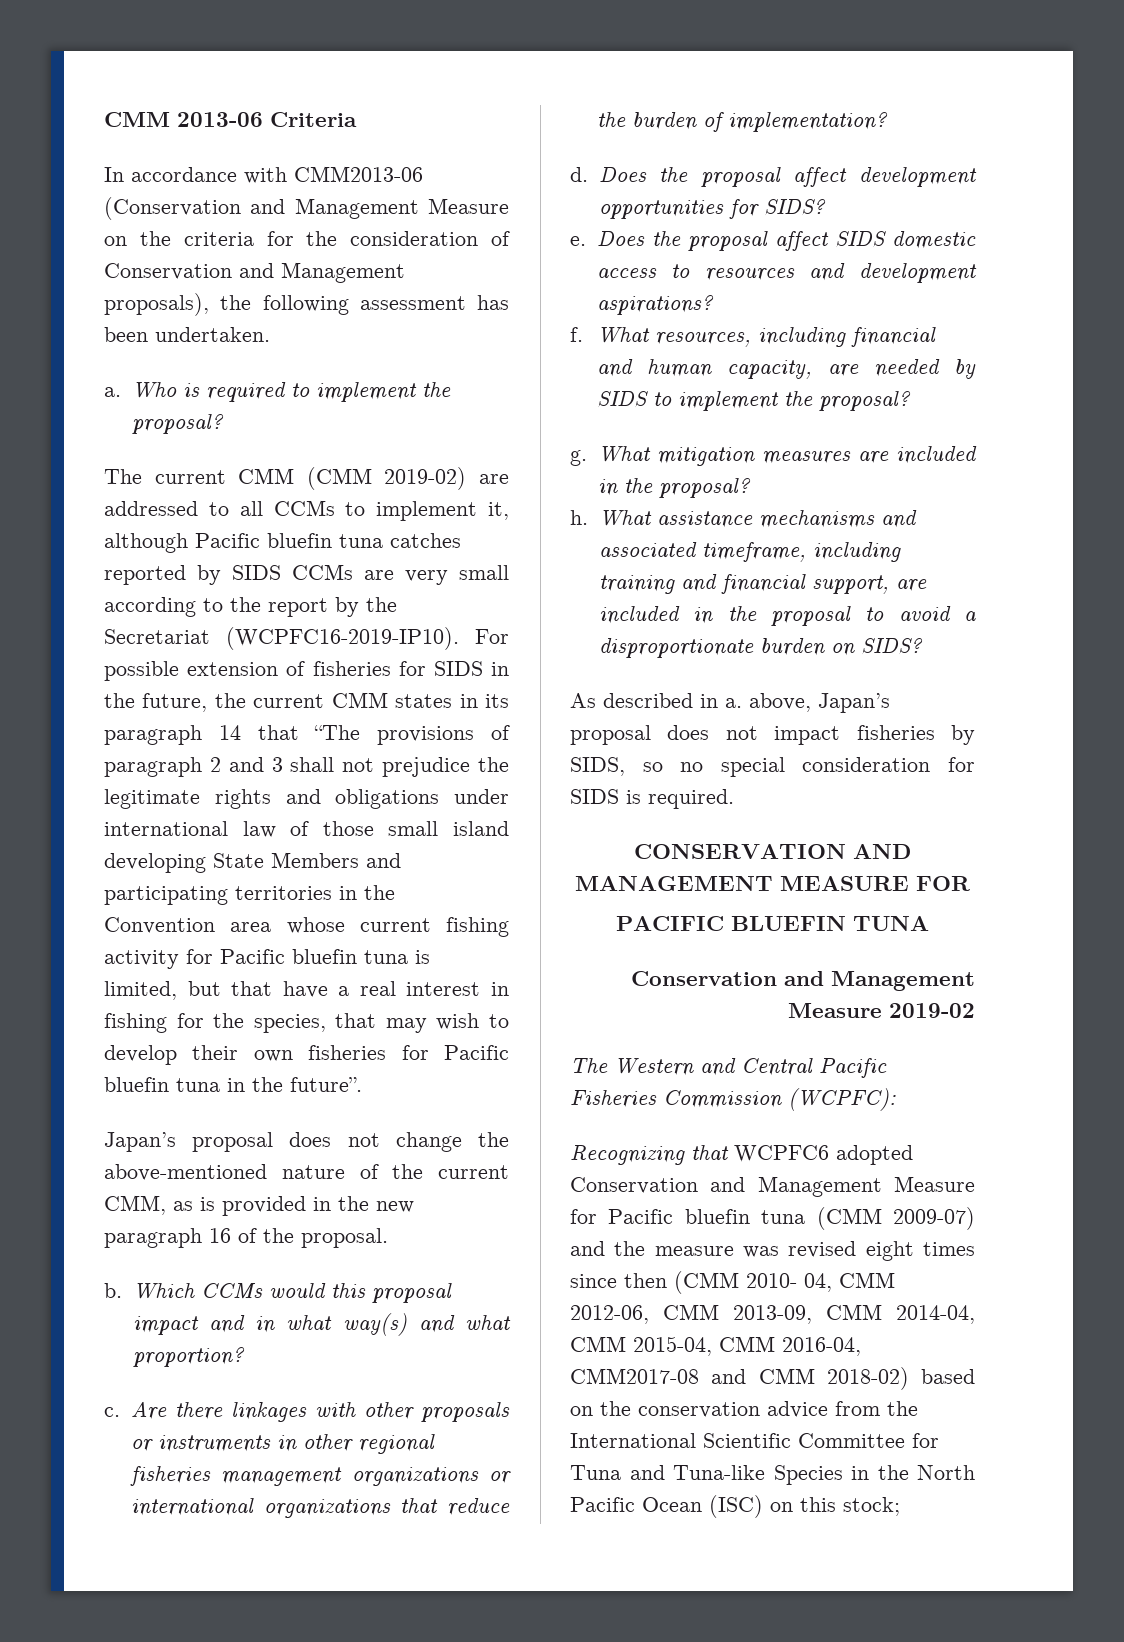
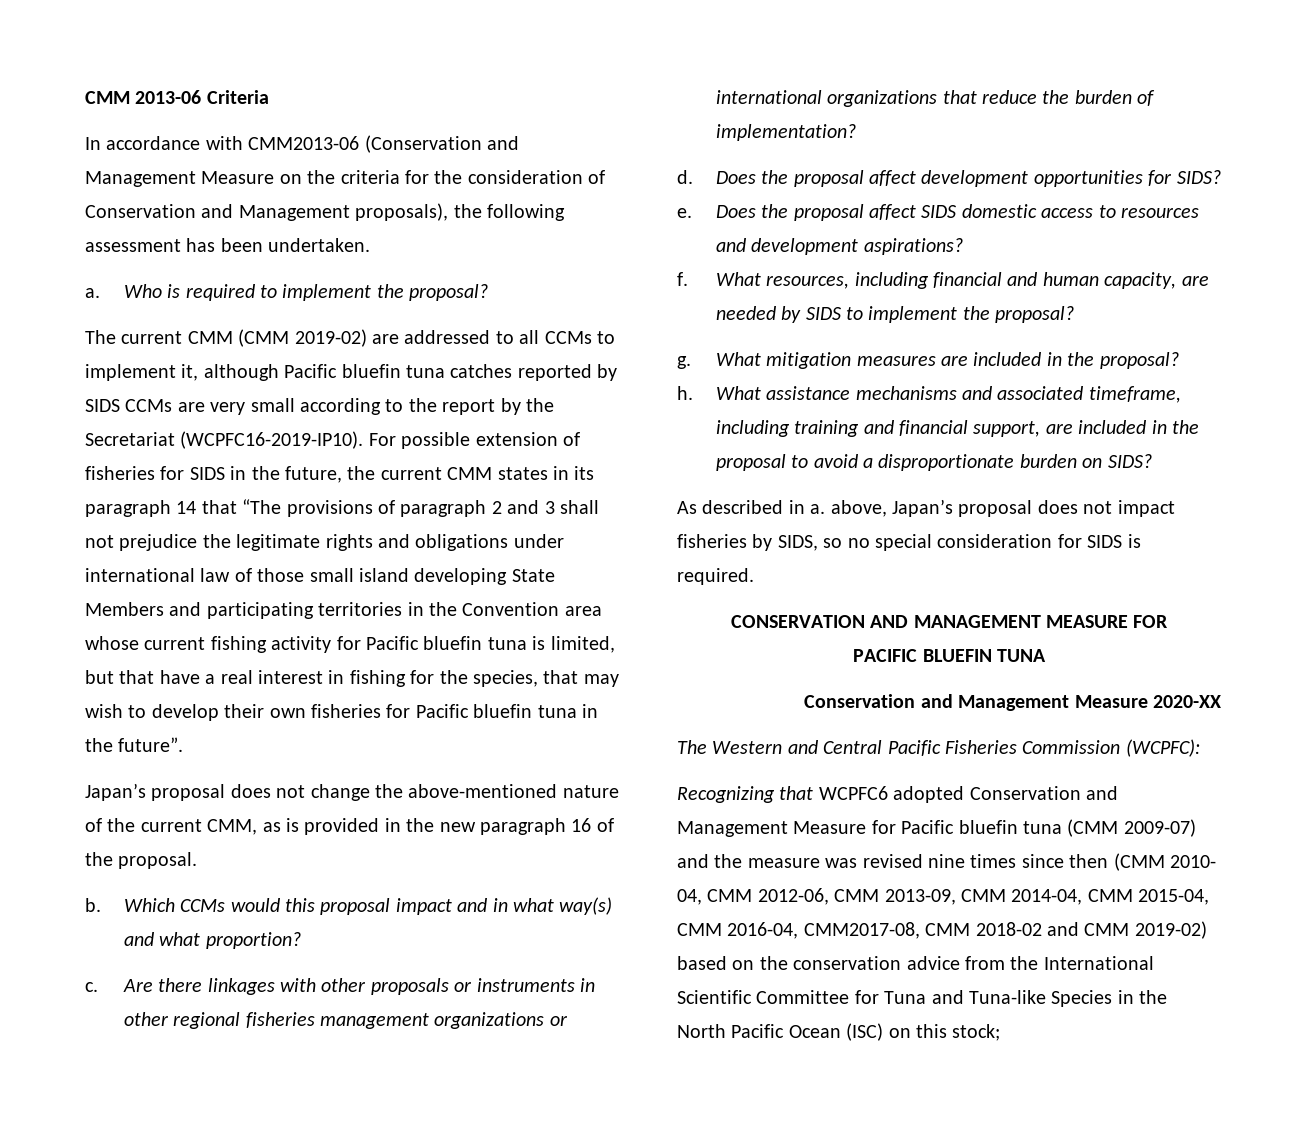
- Conservation and Management Measure 2019-02
+ Conservation and Management Measure 2020-XX
- Recognizing that WCPFC6 adopted Conservation and Management Measure for Pacific bluefin tuna (CMM 2009-07) and the measure was revised eight times since then (CMM 2010- 04, CMM 2012-06, CMM 2013-09, CMM 2014-04, CMM 2015-04, CMM 2016-04, CMM2017-08 and CMM 2018-02) based on the conservation advice from the International Scientific Committee for Tuna and Tuna-like Species in the North Pacific Ocean (ISC) on this stock;
+ Recognizing that WCPFC6 adopted Conservation and Management Measure for Pacific bluefin tuna (CMM 2009-07) and the measure was revised nine times since then (CMM 2010- 04, CMM 2012-06, CMM 2013-09, CMM 2014-04, CMM 2015-04, CMM 2016-04, CMM2017-08, CMM 2018-02 and CMM 2019-02) based on the conservation advice from the International Scientific Committee for Tuna and Tuna-like Species in the North Pacific Ocean (ISC) on this stock;

